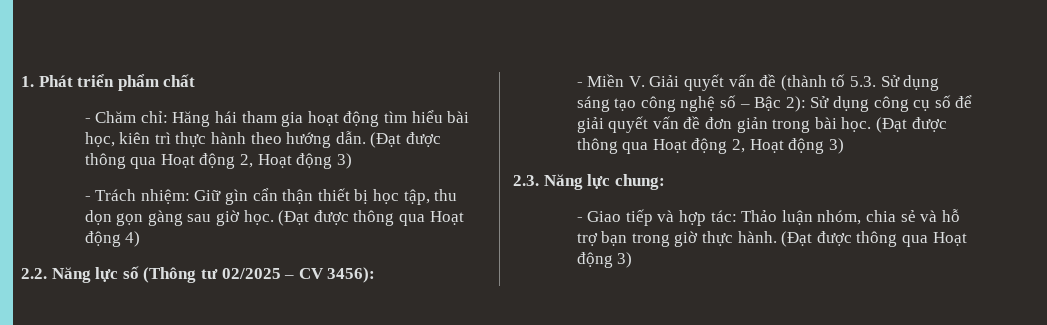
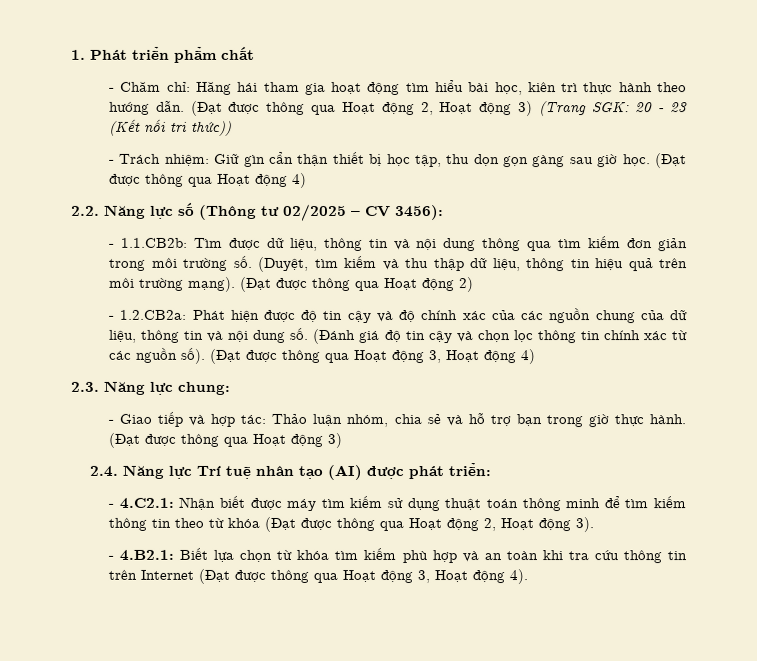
- - Chăm chỉ: Hăng hái tham gia hoạt động tìm hiểu bài học, kiên trì thực hành theo hướng dẫn. (Đạt được thông qua Hoạt động 2, Hoạt động 3)
+ - Chăm chỉ: Hăng hái tham gia hoạt động tìm hiểu bài học, kiên trì thực hành theo hướng dẫn. (Đạt được thông qua Hoạt động 2, Hoạt động 3) (Trang SGK: 20 - 23 (Kết nối tri thức))
- - Miền V. Giải quyết vấn đề (thành tố 5.3. Sử dụng sáng tạo công nghệ số – Bậc 2): Sử dụng công cụ số để giải quyết vấn đề đơn giản trong bài học. (Đạt được thông qua Hoạt động 2, Hoạt động 3)
+ - 1.1.CB2b: Tìm được dữ liệu, thông tin và nội dung thông qua tìm kiếm đơn giản trong môi trường số. (Duyệt, tìm kiếm và thu thập dữ liệu, thông tin hiệu quả trên môi trường mạng). (Đạt được thông qua Hoạt động 2)
+ - 1.2.CB2a: Phát hiện được độ tin cậy và độ chính xác của các nguồn chung của dữ liệu, thông tin và nội dung số. (Đánh giá độ tin cậy và chọn lọc thông tin chính xác từ các nguồn số). (Đạt được thông qua Hoạt động 3, Hoạt động 4)
+ 2.4. Năng lực Trí tuệ nhân tạo (AI) được phát triển:
+ - 4.C2.1: Nhận biết được máy tìm kiếm sử dụng thuật toán thông minh để tìm kiếm thông tin theo từ khóa (Đạt được thông qua Hoạt động 2, Hoạt động 3).
+ - 4.B2.1: Biết lựa chọn từ khóa tìm kiếm phù hợp và an toàn khi tra cứu thông tin trên Internet (Đạt được thông qua Hoạt động 3, Hoạt động 4).

